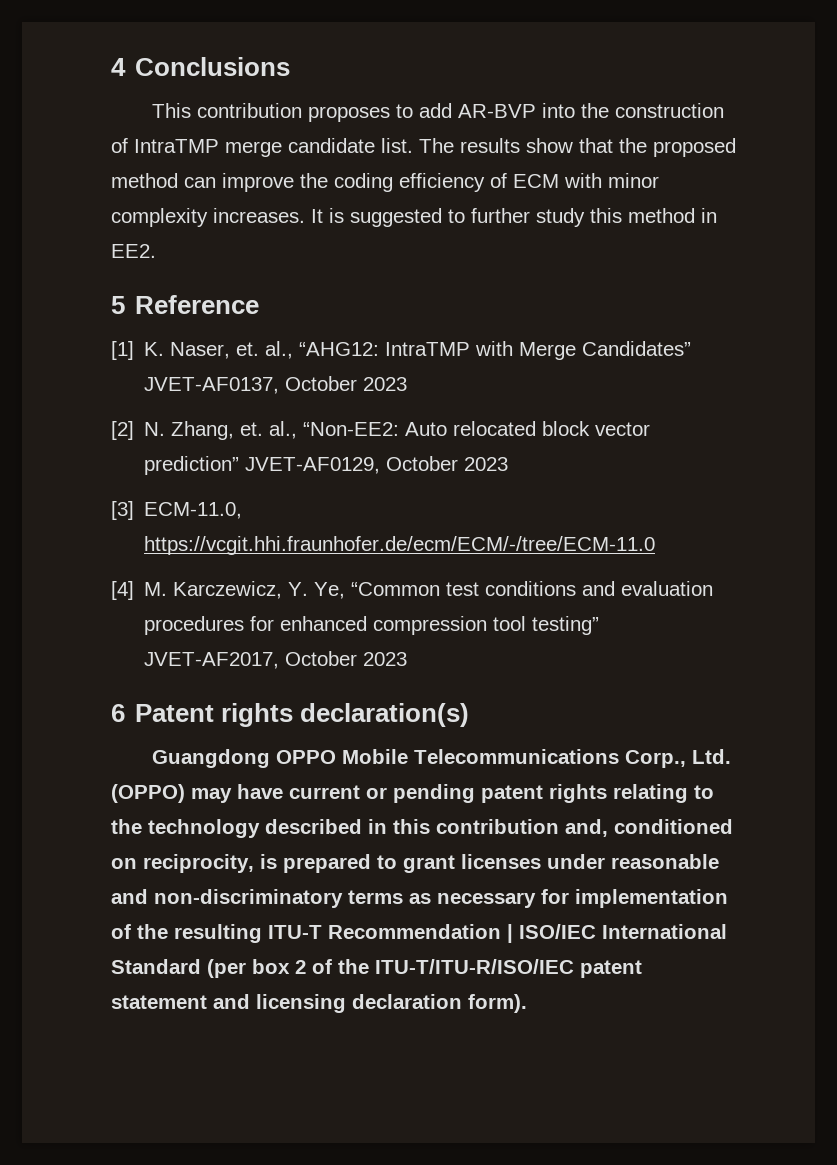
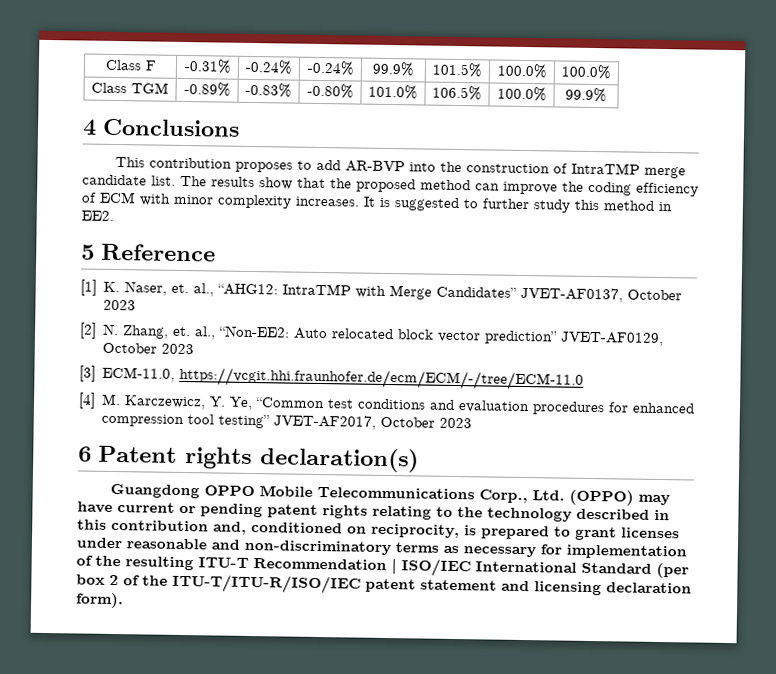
+ Class F | -0.31% | -0.24% | -0.24% | 99.9% | 101.5% | 100.0% | 100.0%
+ Class TGM | -0.89% | -0.83% | -0.80% | 101.0% | 106.5% | 100.0% | 99.9%

